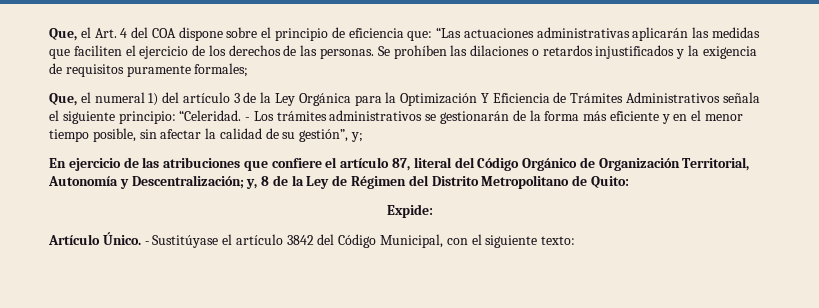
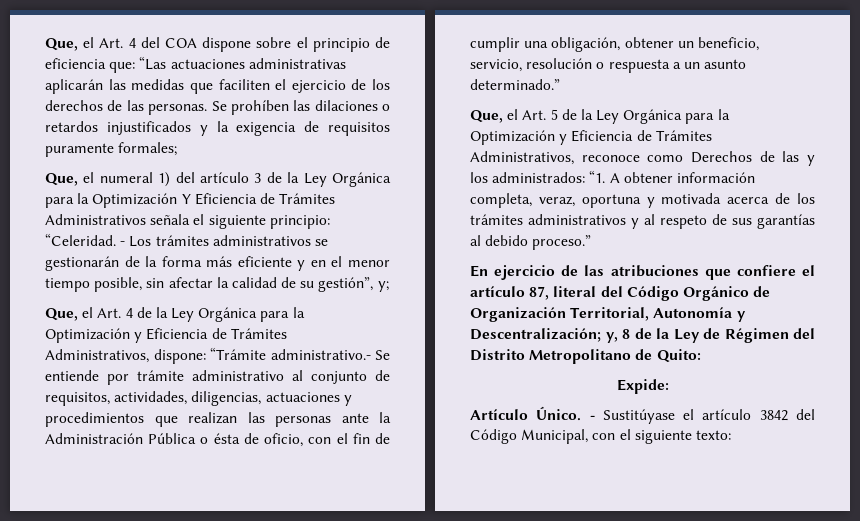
+ Que, el Art. 4 de la Ley Orgánica para la Optimización y Eficiencia de Trámites Administrativos, dispone: “Trámite administrativo.- Se entiende por trámite administrativo al conjunto de requisitos, actividades, diligencias, actuaciones y procedimientos que realizan las personas ante la Administración Pública o ésta de oficio, con el fin de cumplir una obligación, obtener un beneficio, servicio, resolución o respuesta a un asunto determinado.”
+ Que, el Art. 5 de la Ley Orgánica para la Optimización y Eficiencia de Trámites Administrativos, reconoce como Derechos de las y los administrados: “1. A obtener información completa, veraz, oportuna y motivada acerca de los trámites administrativos y al respeto de sus garantías al debido proceso.”

